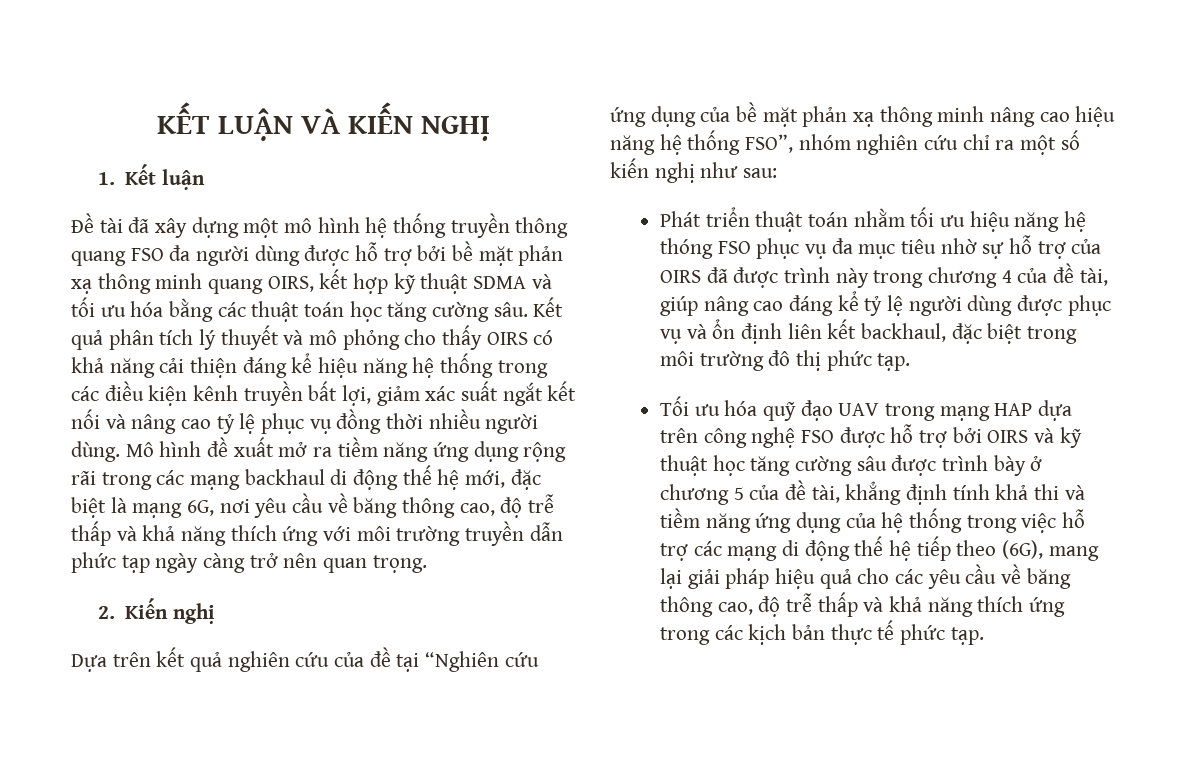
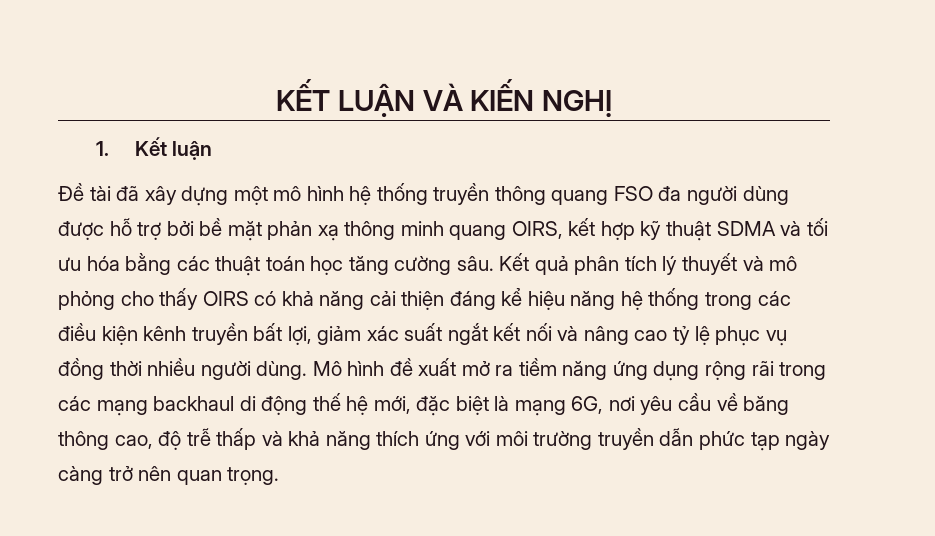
- 2. Kiến nghị
- Dựa trên kết quả nghiên cứu của đề tại “Nghiên cứu ứng dụng của bề mặt phản xạ thông minh nâng cao hiệu năng hệ thống FSO”, nhóm nghiên cứu chỉ ra một số kiến nghị như sau:
- Phát triển thuật toán nhằm tối ưu hiệu năng hệ thóng FSO phục vụ đa mục tiêu nhờ sự hỗ trợ của OIRS đã được trình này trong chương 4 của đề tài, giúp nâng cao đáng kể tỷ lệ người dùng được phục vụ và ổn định liên kết backhaul, đặc biệt trong môi trường đô thị phức tạp.
- Tối ưu hóa quỹ đạo UAV trong mạng HAP dựa trên công nghệ FSO được hỗ trợ bởi OIRS và kỹ thuật học tăng cường sâu được trình bày ở chương 5 của đề tài, khẳng định tính khả thi và tiềm năng ứng dụng của hệ thống trong việc hỗ trợ các mạng di động thế hệ tiếp theo (6G), mang lại giải pháp hiệu quả cho các yêu cầu về băng thông cao, độ trễ thấp và khả năng thích ứng trong các kịch bản thực tế phức tạp.

